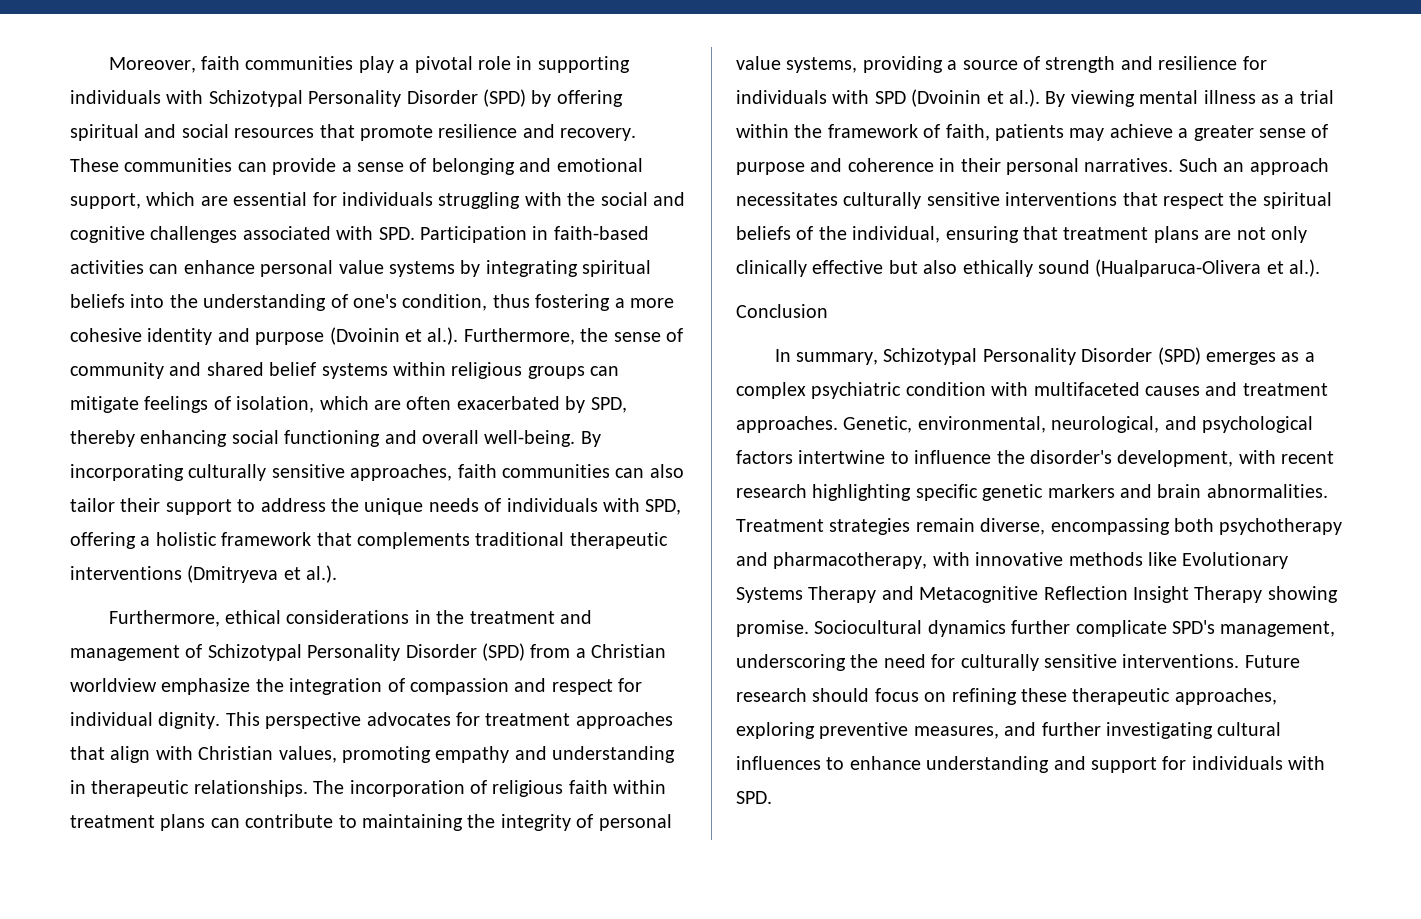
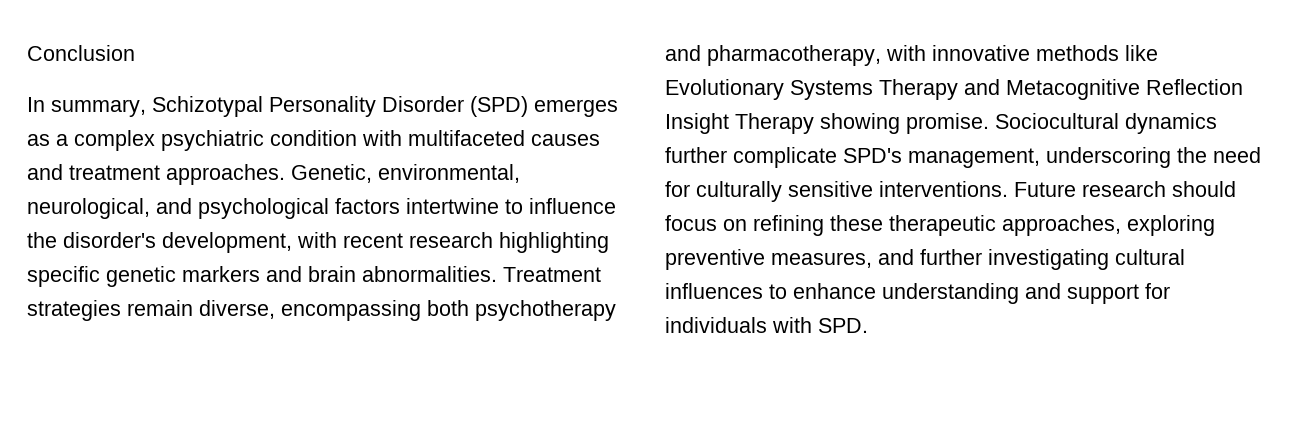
- Moreover, faith communities play a pivotal role in supporting individuals with Schizotypal Personality Disorder (SPD) by offering spiritual and social resources that promote resilience and recovery. These communities can provide a sense of belonging and emotional support, which are essential for individuals struggling with the social and cognitive challenges associated with SPD. Participation in faith-based activities can enhance personal value systems by integrating spiritual beliefs into the understanding of one's condition, thus fostering a more cohesive identity and purpose (Dvoinin et al.). Furthermore, the sense of community and shared belief systems within religious groups can mitigate feelings of isolation, which are often exacerbated by SPD, thereby enhancing social functioning and overall well-being. By incorporating culturally sensitive approaches, faith communities can also tailor their support to address the unique needs of individuals with SPD, offering a holistic framework that complements traditional therapeutic interventions (Dmitryeva et al.).
- Furthermore, ethical considerations in the treatment and management of Schizotypal Personality Disorder (SPD) from a Christian worldview emphasize the integration of compassion and respect for individual dignity. This perspective advocates for treatment approaches that align with Christian values, promoting empathy and understanding in therapeutic relationships. The incorporation of religious faith within treatment plans can contribute to maintaining the integrity of personal value systems, providing a source of strength and resilience for individuals with SPD (Dvoinin et al.). By viewing mental illness as a trial within the framework of faith, patients may achieve a greater sense of purpose and coherence in their personal narratives. Such an approach necessitates culturally sensitive interventions that respect the spiritual beliefs of the individual, ensuring that treatment plans are not only clinically effective but also ethically sound (Hualparuca-Olivera et al.).

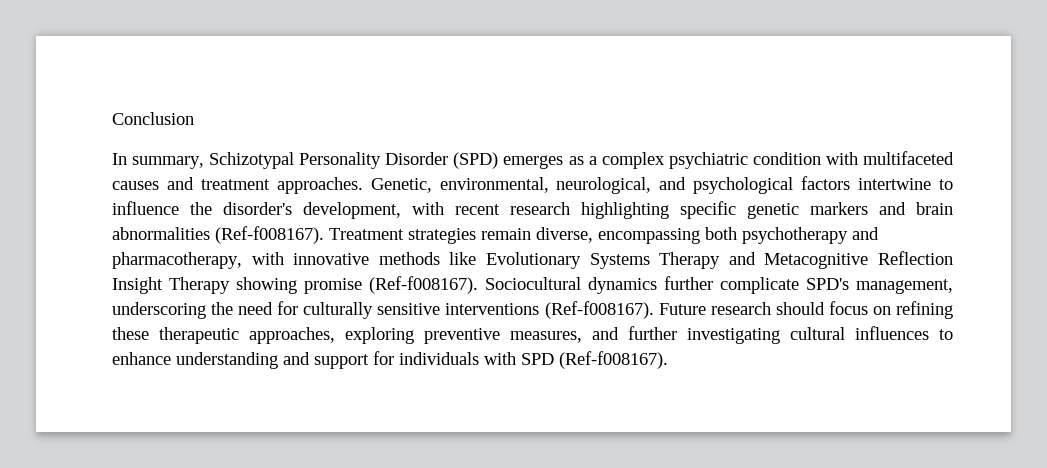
- Genetic, environmental, neurological, and psychological factors intertwine to influence the disorder's development, with recent research highlighting specific genetic markers and brain abnormalities.
+ Genetic, environmental, neurological, and psychological factors intertwine to influence the disorder's development, with recent research highlighting specific genetic markers and brain abnormalities (Ref-f008167).
- Treatment strategies remain diverse, encompassing both psychotherapy and pharmacotherapy, with innovative methods like Evolutionary Systems Therapy and Metacognitive Reflection Insight Therapy showing promise.
+ Treatment strategies remain diverse, encompassing both psychotherapy and pharmacotherapy, with innovative methods like Evolutionary Systems Therapy and Metacognitive Reflection Insight Therapy showing promise (Ref-f008167).
- Sociocultural dynamics further complicate SPD's management, underscoring the need for culturally sensitive interventions.
+ Sociocultural dynamics further complicate SPD's management, underscoring the need for culturally sensitive interventions (Ref-f008167).
- Future research should focus on refining these therapeutic approaches, exploring preventive measures, and further investigating cultural influences to enhance understanding and support for individuals with SPD.
+ Future research should focus on refining these therapeutic approaches, exploring preventive measures, and further investigating cultural influences to enhance understanding and support for individuals with SPD (Ref-f008167).

